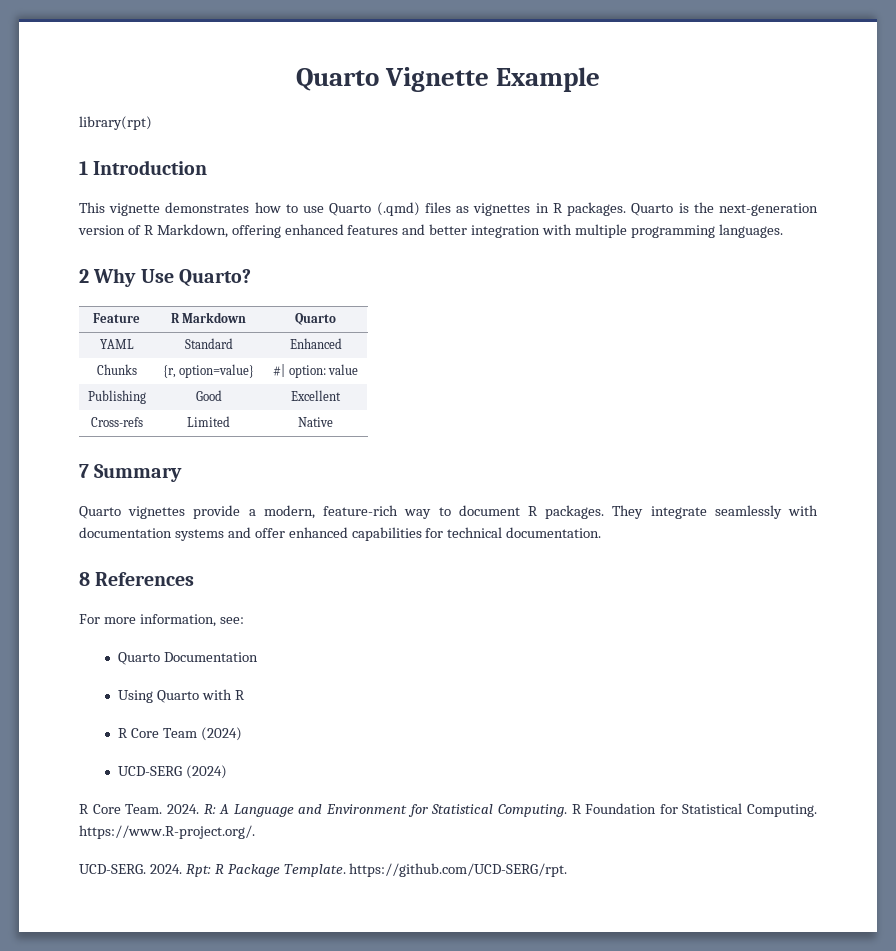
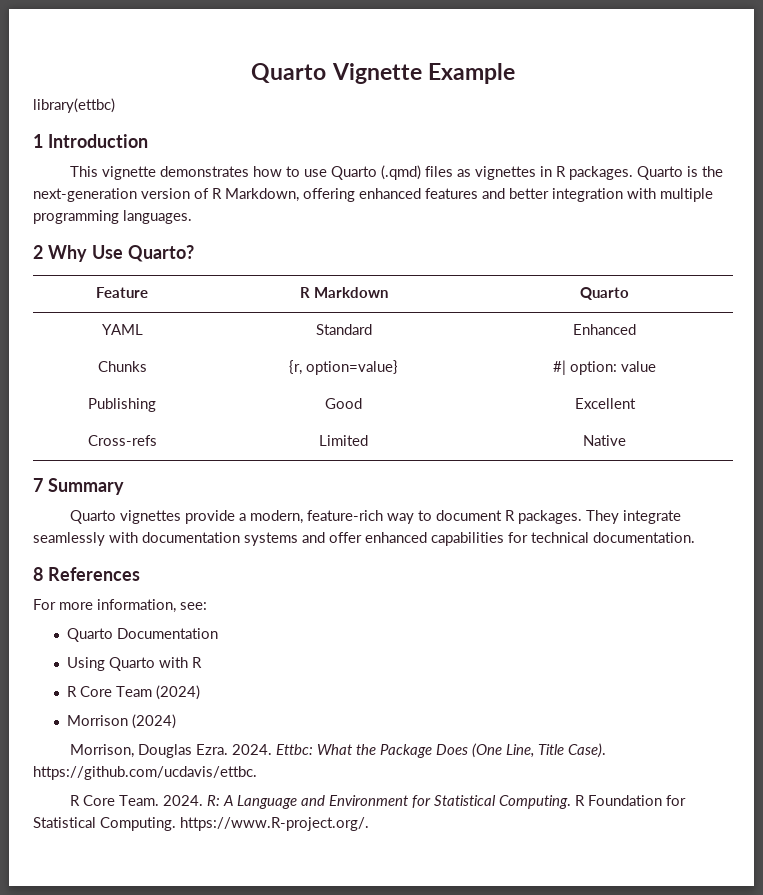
- library(rpt)
+ library(ettbc)
- UCD-SERG (2024)
+ Morrison (2024)
+ Morrison, Douglas Ezra. 2024. Ettbc: What the Package Does (One Line, Title Case). https://github.com/ucdavis/ettbc.
- UCD-SERG. 2024. Rpt: R Package Template. https://github.com/UCD-SERG/rpt.

